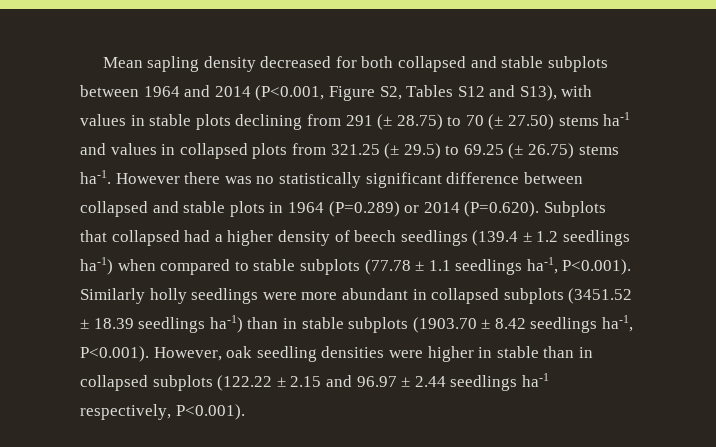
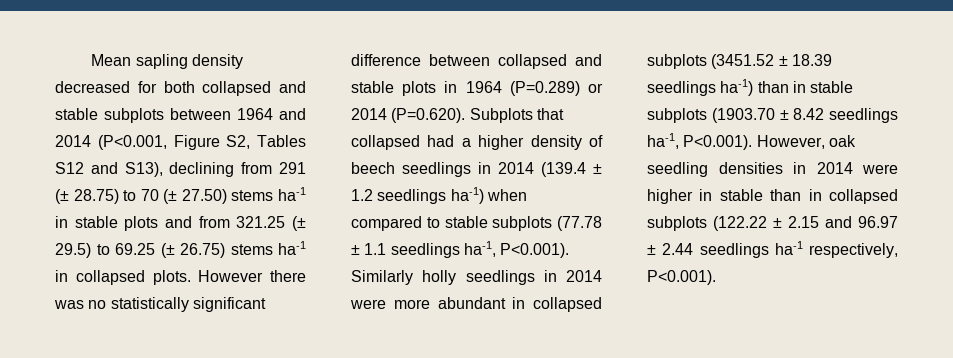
- Mean sapling density decreased for both collapsed and stable subplots between 1964 and 2014 (P<0.001, Figure S2, Tables S12 and S13), with values in stable plots declining from 291 (± 28.75) to 70 (± 27.50) stems ha-1 and values in collapsed plots from 321.25 (± 29.5) to 69.25 (± 26.75) stems ha-1.
+ Mean sapling density decreased for both collapsed and stable subplots between 1964 and 2014 (P<0.001, Figure S2, Tables S12 and S13), declining from 291 (± 28.75) to 70 (± 27.50) stems ha-1 in stable plots and from 321.25 (± 29.5) to 69.25 (± 26.75) stems ha-1 in collapsed plots.
- However there was no statistically significant difference between collapsed and stable plots in 1964 (P=0.289) or 2014 (P=0.620). Subplots that collapsed had a higher density of beech seedlings (139.4 ± 1.2 seedlings ha-1) when compared to stable subplots (77.78 ± 1.1 seedlings ha-1, P<0.001). Similarly holly seedlings were more abundant in collapsed subplots (3451.52 ± 18.39 seedlings ha-1) than in stable subplots (1903.70 ± 8.42 seedlings ha-1, P<0.001). However, oak seedling densities were higher in stable than in collapsed subplots (122.22 ± 2.15 and 96.97 ± 2.44 seedlings ha-1 respectively, P<0.001).
+ However there was no statistically significant difference between collapsed and stable plots in 1964 (P=0.289) or 2014 (P=0.620). Subplots that collapsed had a higher density of beech seedlings in 2014 (139.4 ± 1.2 seedlings ha-1) when compared to stable subplots (77.78 ± 1.1 seedlings ha-1, P<0.001). Similarly holly seedlings in 2014 were more abundant in collapsed subplots (3451.52 ± 18.39 seedlings ha-1) than in stable subplots (1903.70 ± 8.42 seedlings ha-1, P<0.001). However, oak seedling densities in 2014 were higher in stable than in collapsed subplots (122.22 ± 2.15 and 96.97 ± 2.44 seedlings ha-1 respectively, P<0.001).

